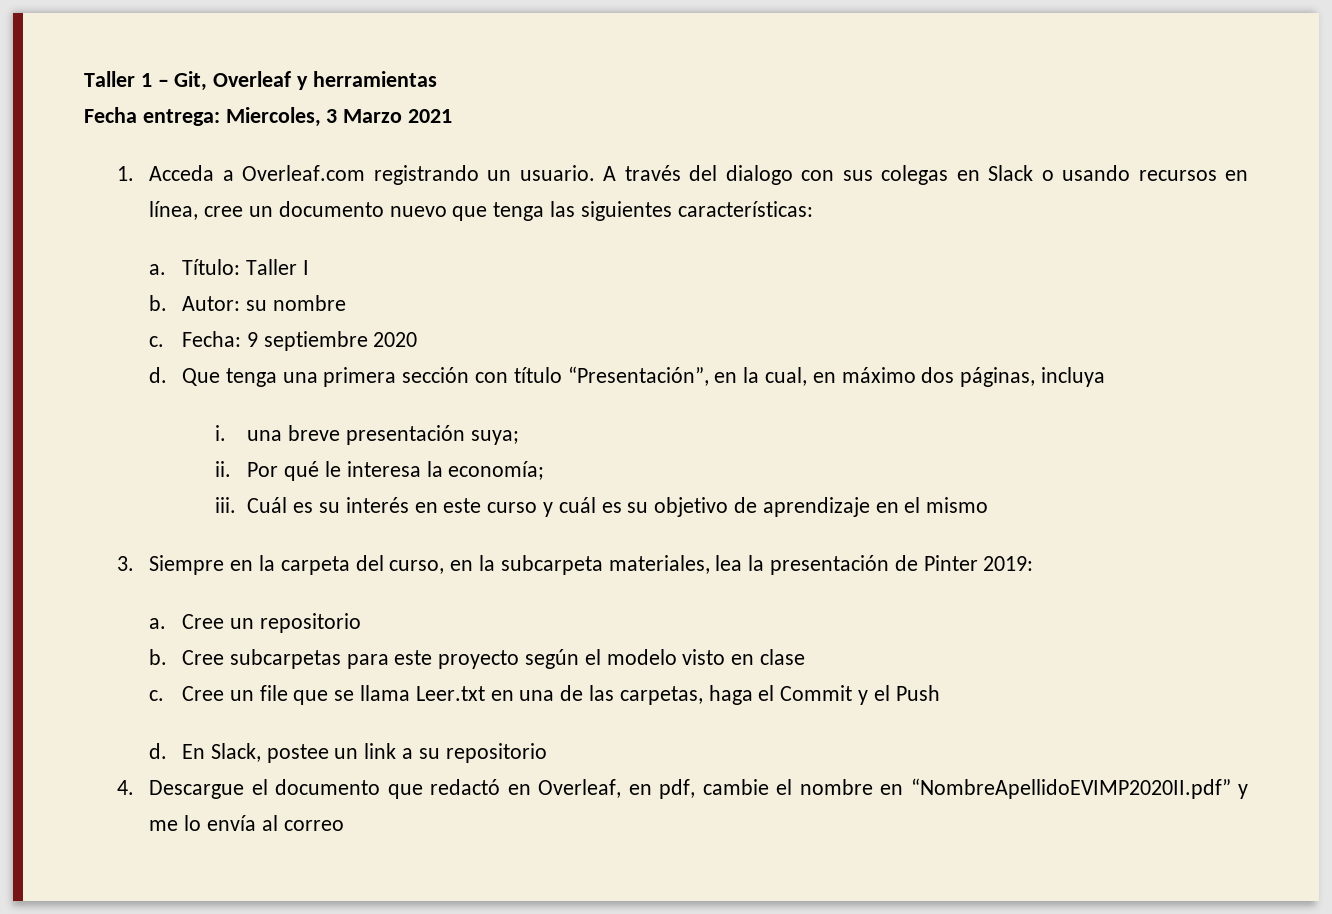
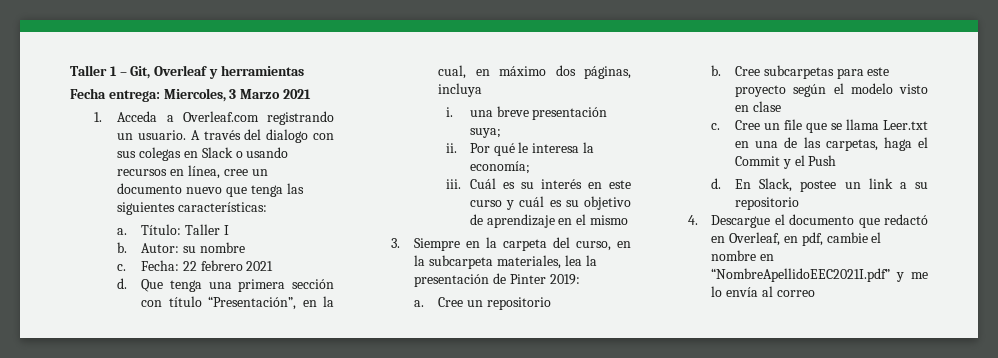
- Fecha: 9 septiembre 2020
+ Fecha: 22 febrero 2021
- 4. Descargue el documento que redactó en Overleaf, en pdf, cambie el nombre en “NombreApellidoEVIMP2020II.pdf” y me lo envía al correo
+ 4. Descargue el documento que redactó en Overleaf, en pdf, cambie el nombre en “NombreApellidoEEC2021I.pdf” y me lo envía al correo

